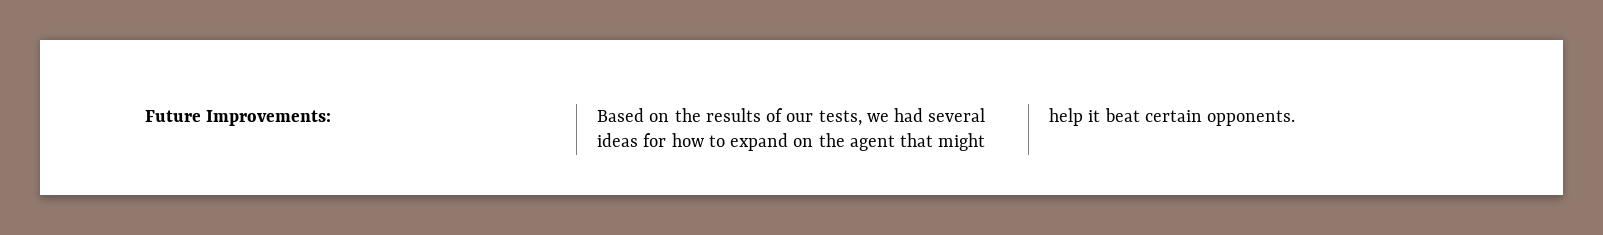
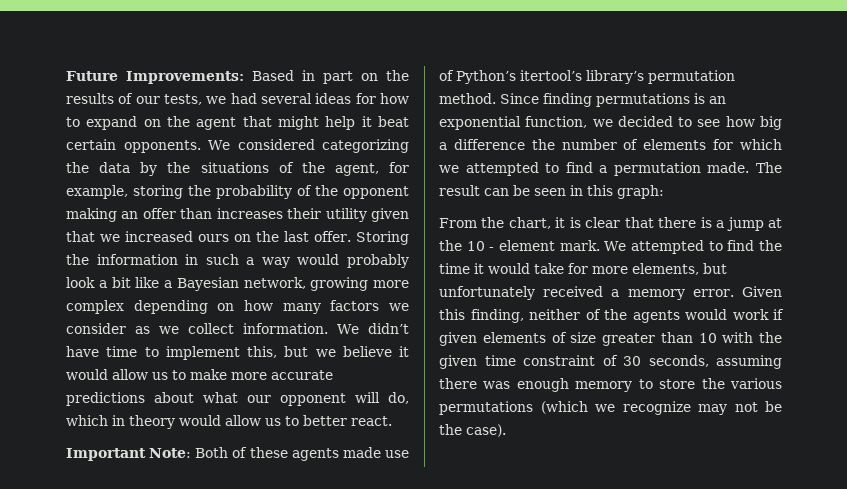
- Future Improvements:
- Based on the results of our tests, we had several ideas for how to expand on the agent that might help it beat certain opponents.
+ Future Improvements: Based in part on the results of our tests, we had several ideas for how to expand on the agent that might help it beat certain opponents.
+ We considered categorizing the data by the situations of the agent, for example, storing the probability of the opponent making an offer than increases their utility given that we increased ours on the last offer. Storing the information in such a way would probably look a bit like a Bayesian network, growing more complex depending on how many factors we consider as we collect information. We didn’t have time to implement this, but we believe it would allow us to make more accurate predictions about what our opponent will do, which in theory would allow us to better react.
+ Important Note: Both of these agents made use of Python’s itertool’s library’s permutation method. Since finding permutations is an exponential function, we decided to see how big a difference the number of elements for which we attempted to find a permutation made. The result can be seen in this graph:
+ From the chart, it is clear that there is a jump at the 10 - element mark. We attempted to find the time it would take for more elements, but unfortunately received a memory error. Given this finding, neither of the agents would work if given elements of size greater than 10 with the given time constraint of 30 seconds, assuming there was enough memory to store the various permutations (which we recognize may not be the case).

